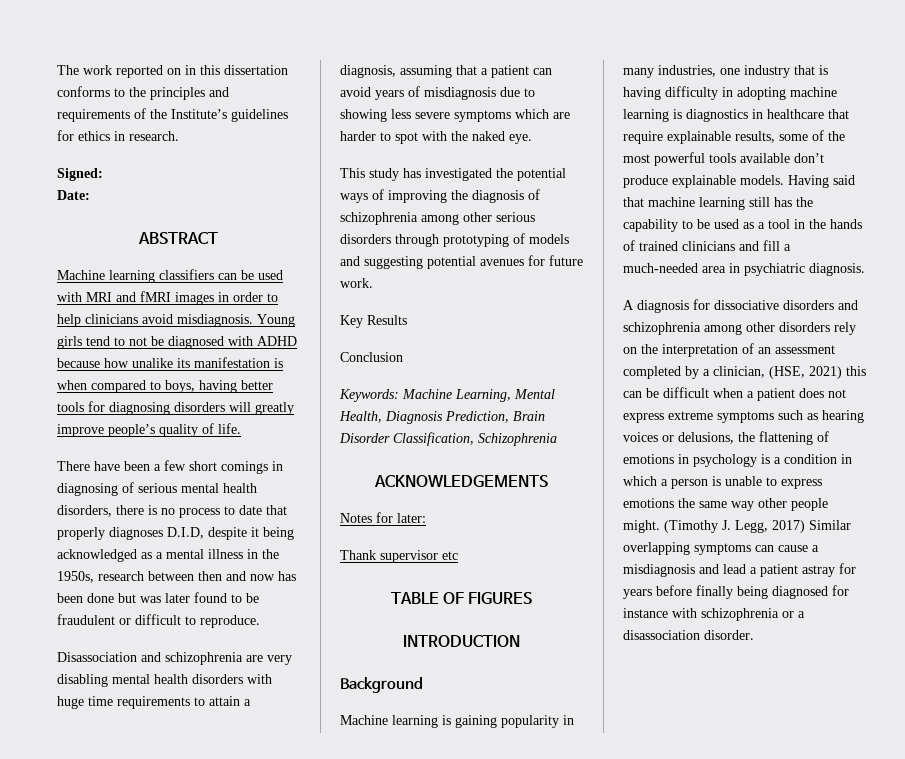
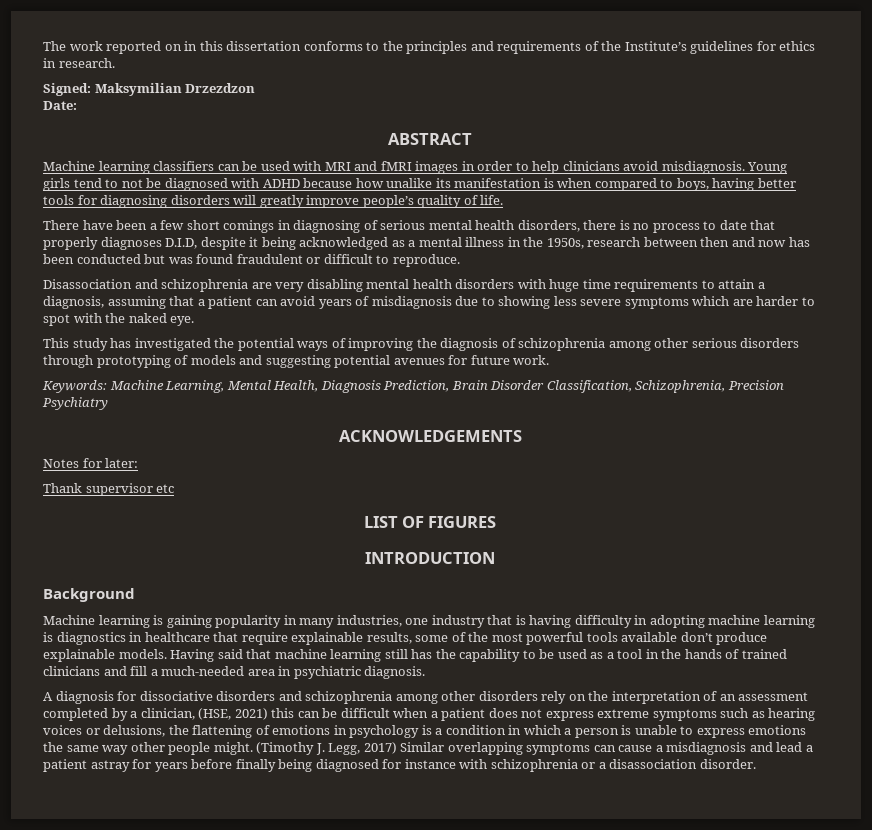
- Signed:
+ Signed: Maksymilian Drzezdzon
- There have been a few short comings in diagnosing of serious mental health disorders, there is no process to date that properly diagnoses D.I.D, despite it being acknowledged as a mental illness in the 1950s, research between then and now has been done but was later found to be fraudulent or difficult to reproduce.
+ There have been a few short comings in diagnosing of serious mental health disorders, there is no process to date that properly diagnoses D.I.D, despite it being acknowledged as a mental illness in the 1950s, research between then and now has been conducted but was found fraudulent or difficult to reproduce.
- Key Results
- Conclusion
- Keywords: Machine Learning, Mental Health, Diagnosis Prediction, Brain Disorder Classification, Schizophrenia
+ Keywords: Machine Learning, Mental Health, Diagnosis Prediction, Brain Disorder Classification, Schizophrenia, Precision Psychiatry
- TABLE OF FIGURES
+ LIST OF FIGURES

